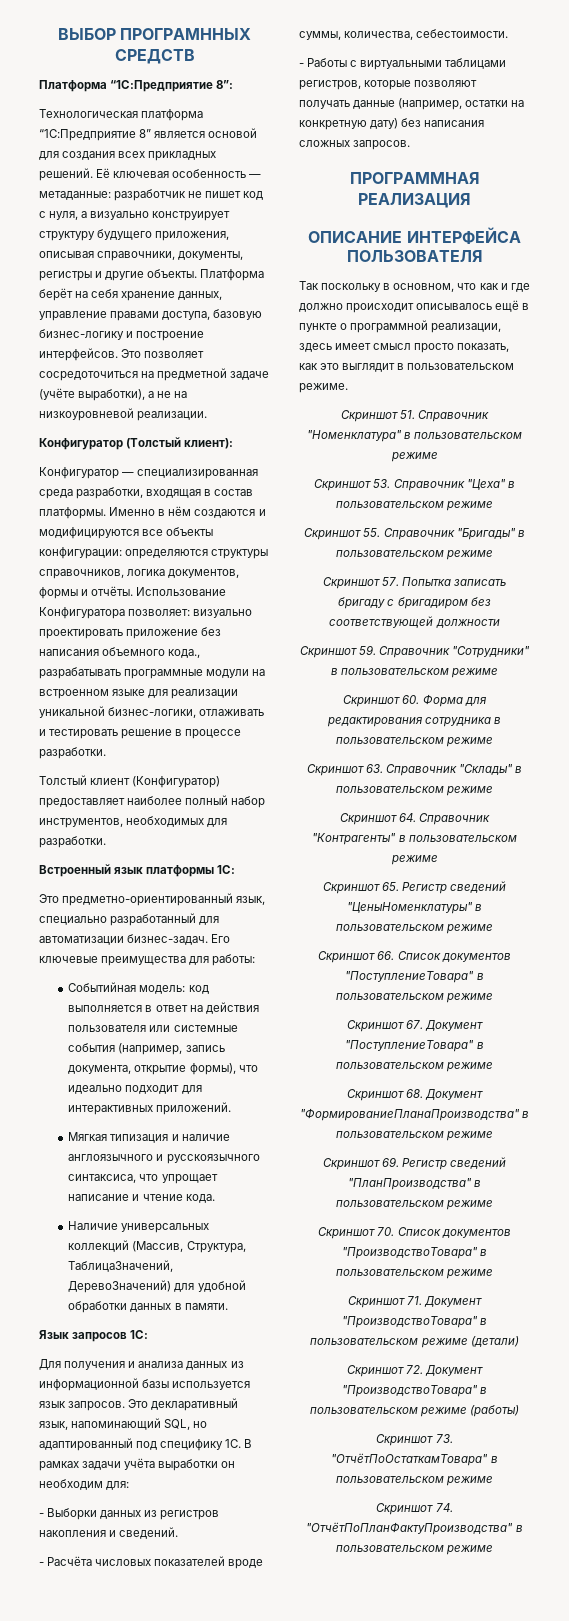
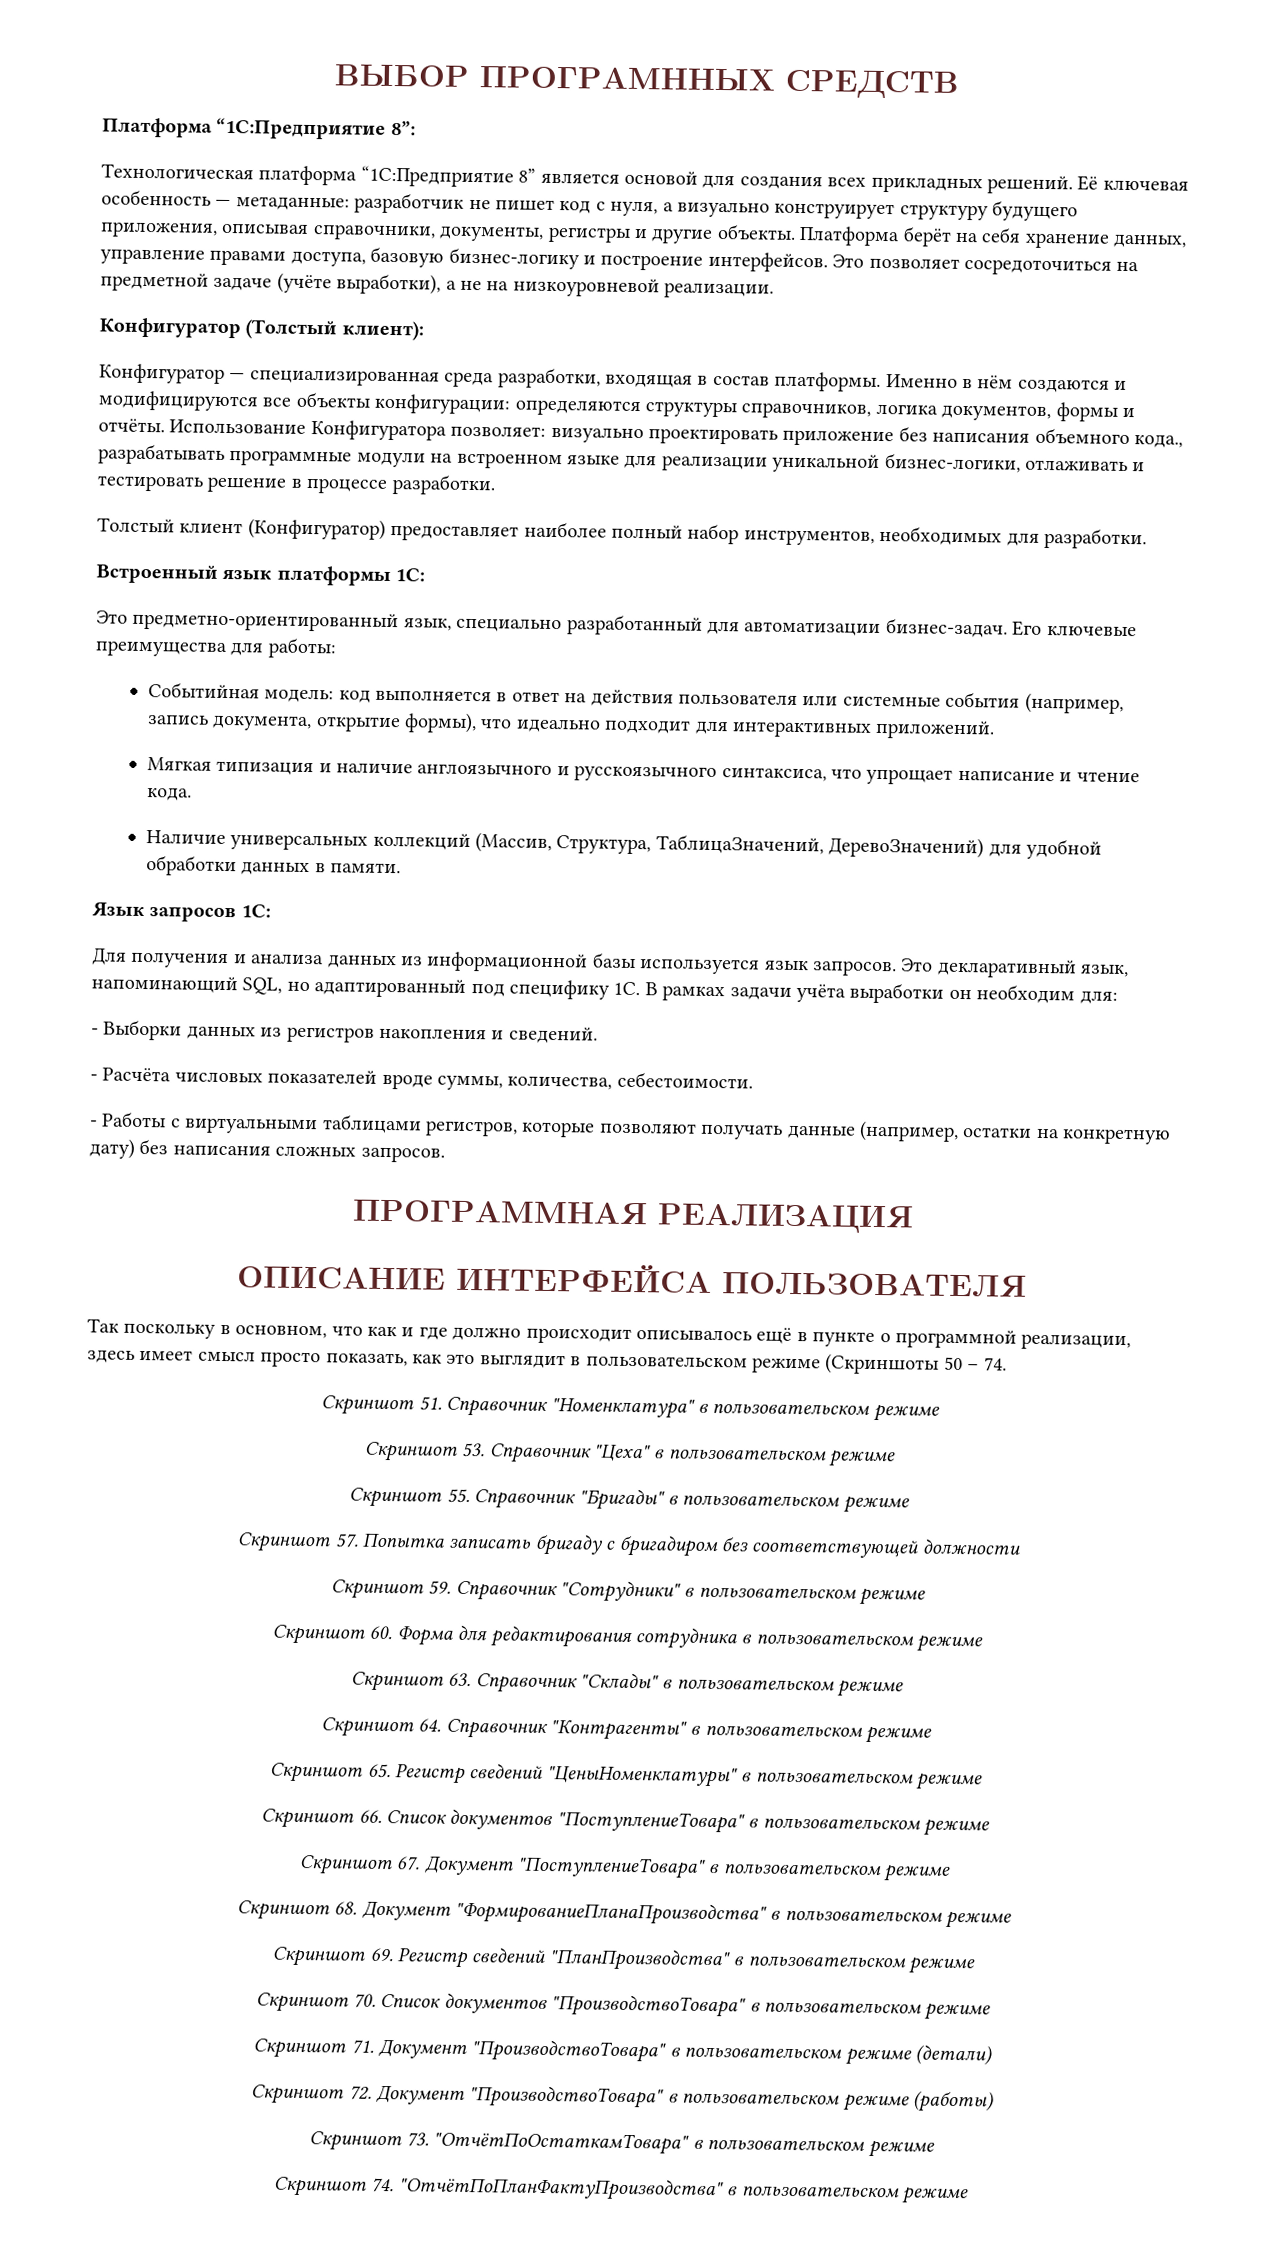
- Так поскольку в основном, что как и где должно происходит описывалось ещё в пункте о программной реализации, здесь имеет смысл просто показать, как это выглядит в пользовательском режиме.
+ Так поскольку в основном, что как и где должно происходит описывалось ещё в пункте о программной реализации, здесь имеет смысл просто показать, как это выглядит в пользовательском режиме (Скриншоты 50 – 74.

